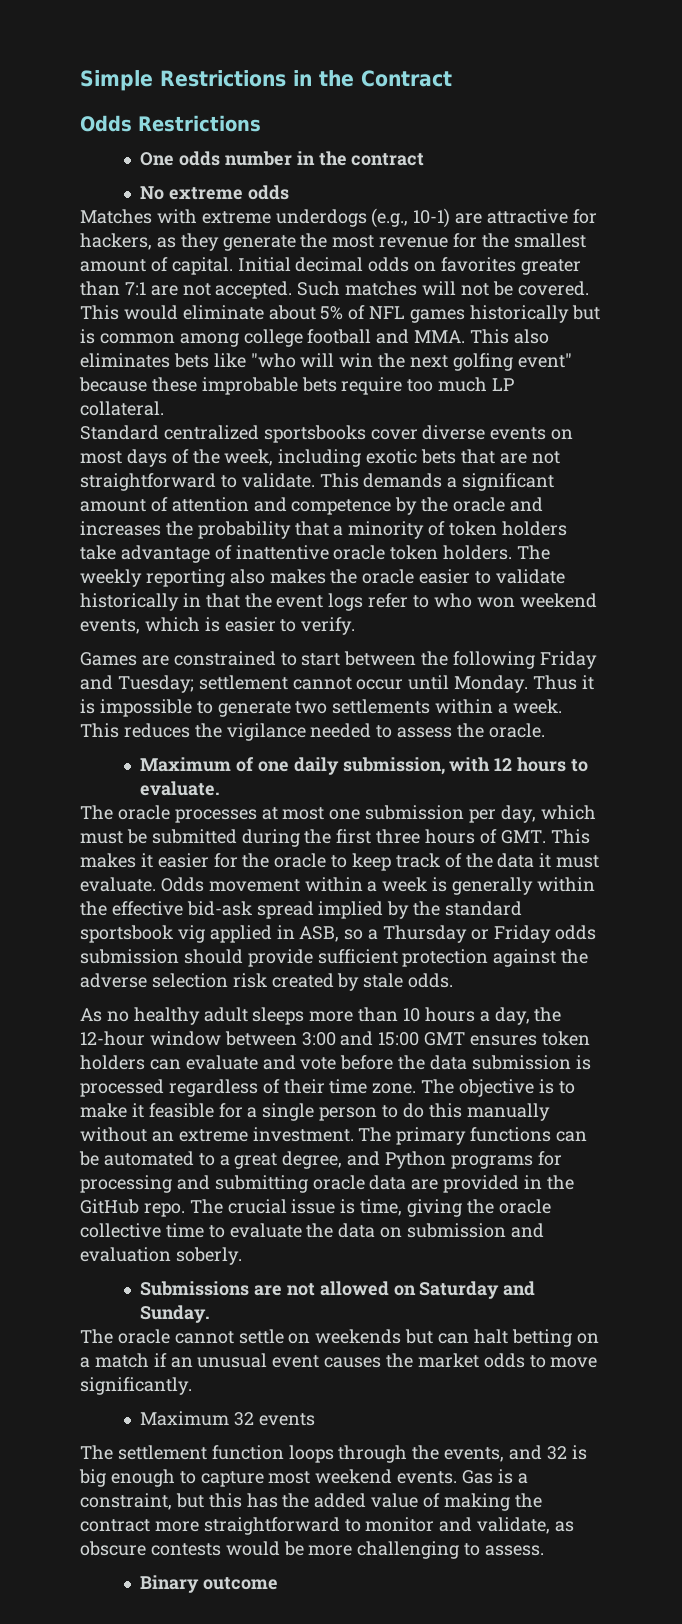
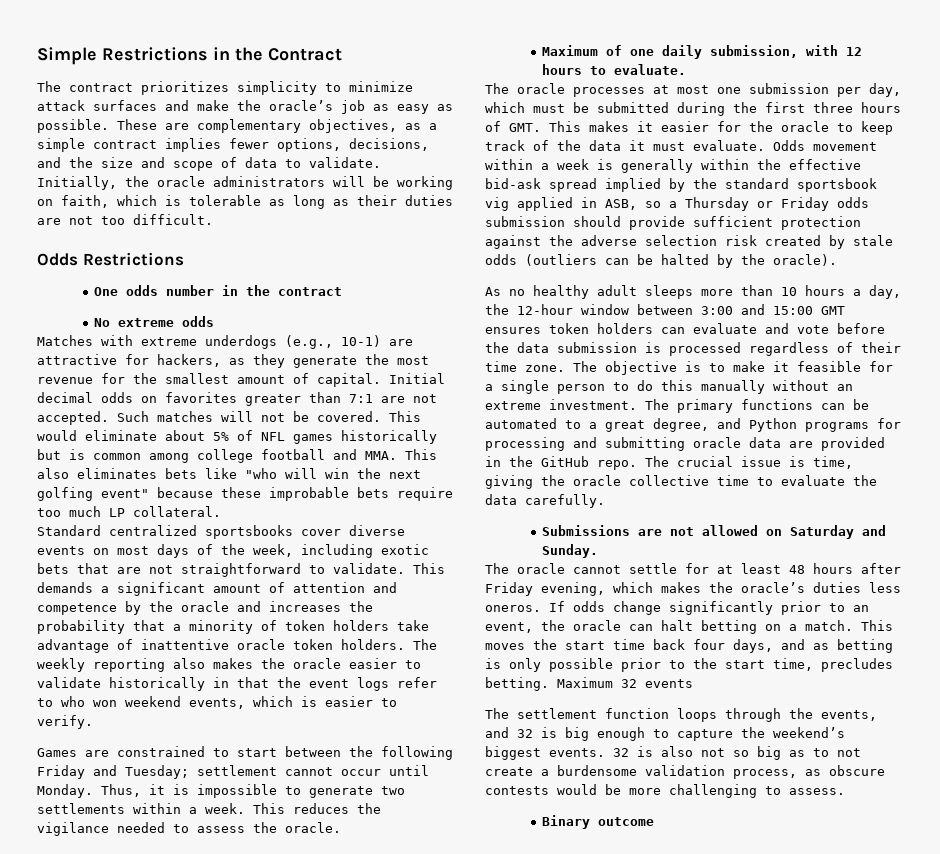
+ The contract prioritizes simplicity to minimize attack surfaces and make the oracle’s job as easy as possible. These are complementary objectives, as a simple contract implies fewer options, decisions, and the size and scope of data to validate. Initially, the oracle administrators will be working on faith, which is tolerable as long as their duties are not too difficult.
- Thus it is impossible to generate two settlements within a week.
+ Thus, it is impossible to generate two settlements within a week.
- Odds movement within a week is generally within the effective bid-ask spread implied by the standard sportsbook vig applied in ASB, so a Thursday or Friday odds submission should provide sufficient protection against the adverse selection risk created by stale odds.
+ Odds movement within a week is generally within the effective bid-ask spread implied by the standard sportsbook vig applied in ASB, so a Thursday or Friday odds submission should provide sufficient protection against the adverse selection risk created by stale odds (outliers can be halted by the oracle).
- The crucial issue is time, giving the oracle collective time to evaluate the data on submission and evaluation soberly.
+ The crucial issue is time, giving the oracle collective time to evaluate the data carefully.
- The oracle cannot settle on weekends but can halt betting on a match if an unusual event causes the market odds to move significantly.
- Maximum 32 events
+ The oracle cannot settle for at least 48 hours after Friday evening, which makes the oracle’s duties less oneros. If odds change significantly prior to an event, the oracle can halt betting on a match. This moves the start time back four days, and as betting is only possible prior to the start time, precludes betting. Maximum 32 events
- The settlement function loops through the events, and 32 is big enough to capture most weekend events. Gas is a constraint, but this has the added value of making the contract more straightforward to monitor and validate, as obscure contests would be more challenging to assess.
+ The settlement function loops through the events, and 32 is big enough to capture the weekend’s biggest events. 32 is also not so big as to not create a burdensome validation process, as obscure contests would be more challenging to assess.

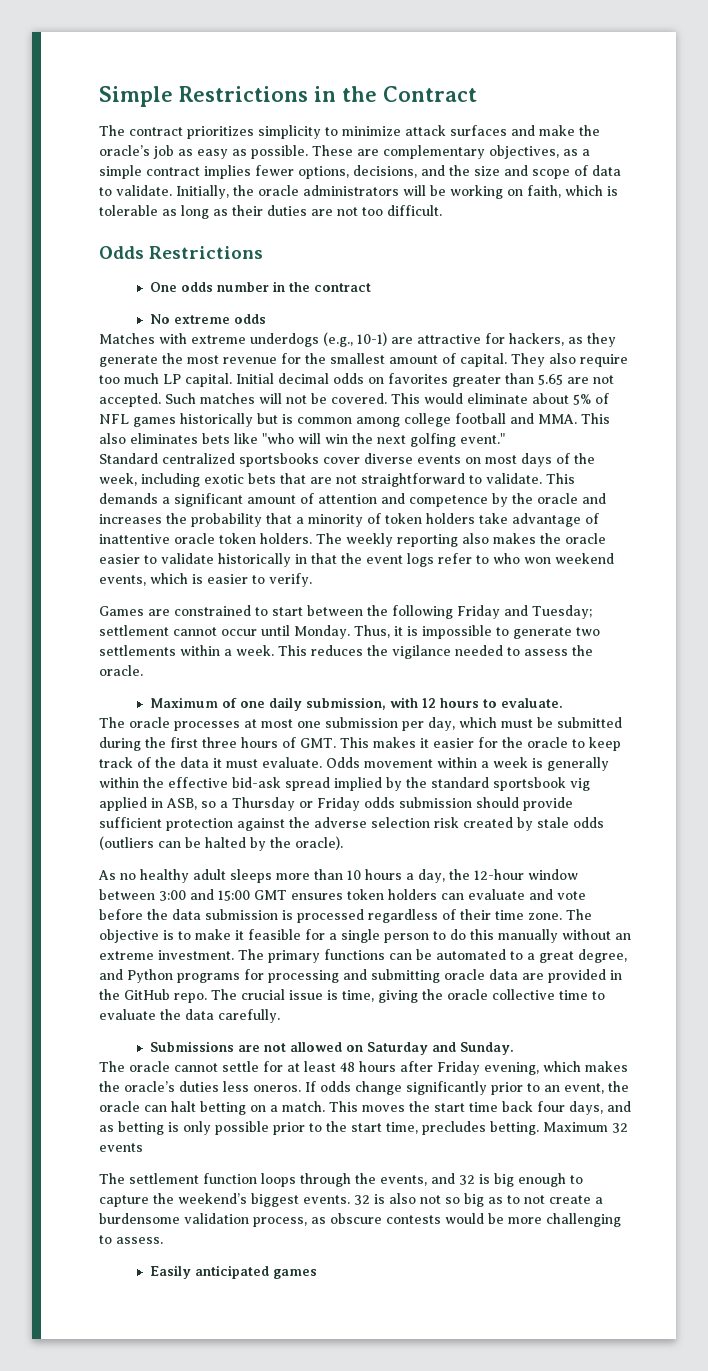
+ They also require too much LP capital.
- Initial decimal odds on favorites greater than 7:1 are not accepted.
+ Initial decimal odds on favorites greater than 5.65 are not accepted.
- This would eliminate about 5% of NFL games historically but is common among college football and MMA. This also eliminates bets like "who will win the next golfing event" because these improbable bets require too much LP collateral.
+ This would eliminate about 5% of NFL games historically but is common among college football and MMA. This also eliminates bets like "who will win the next golfing event."
- Binary outcome
+ Easily anticipated games

